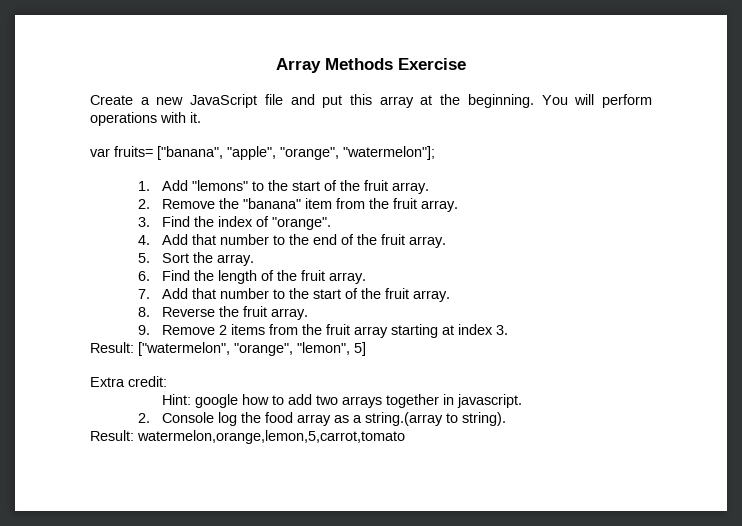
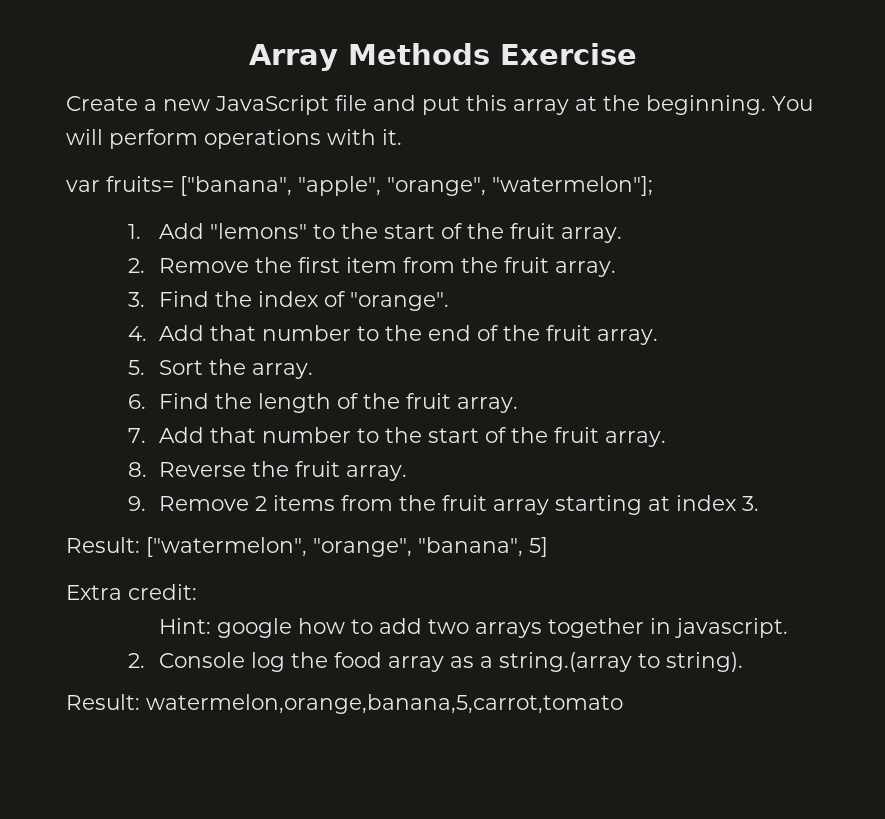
- 2. Remove the "banana" item from the fruit array.
+ 2. Remove the first item from the fruit array.
- Result: ["watermelon", "orange", "lemon", 5]
+ Result: ["watermelon", "orange", "banana", 5]
- Result: watermelon,orange,lemon,5,carrot,tomato
+ Result: watermelon,orange,banana,5,carrot,tomato

